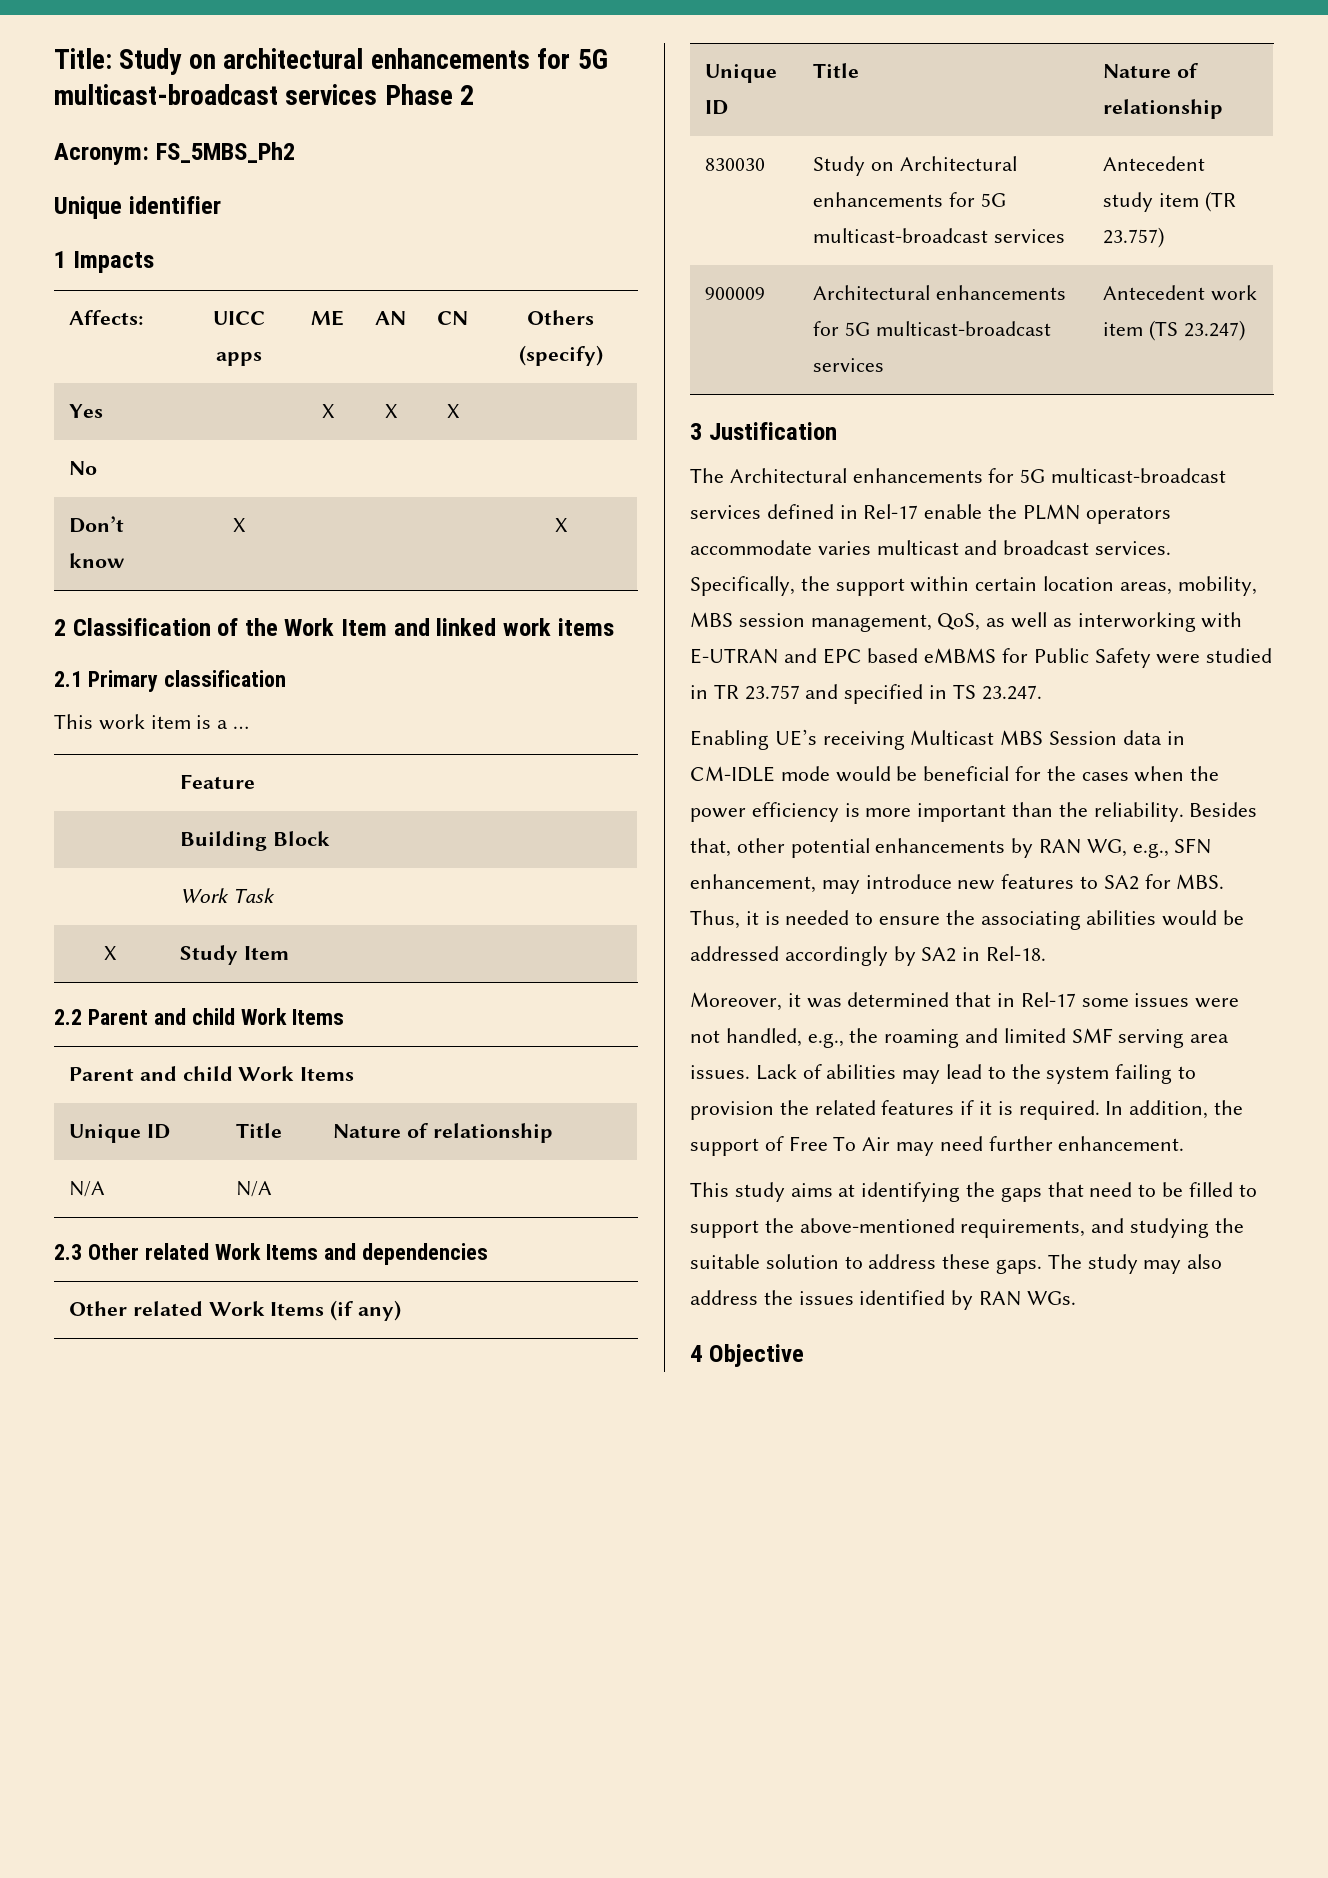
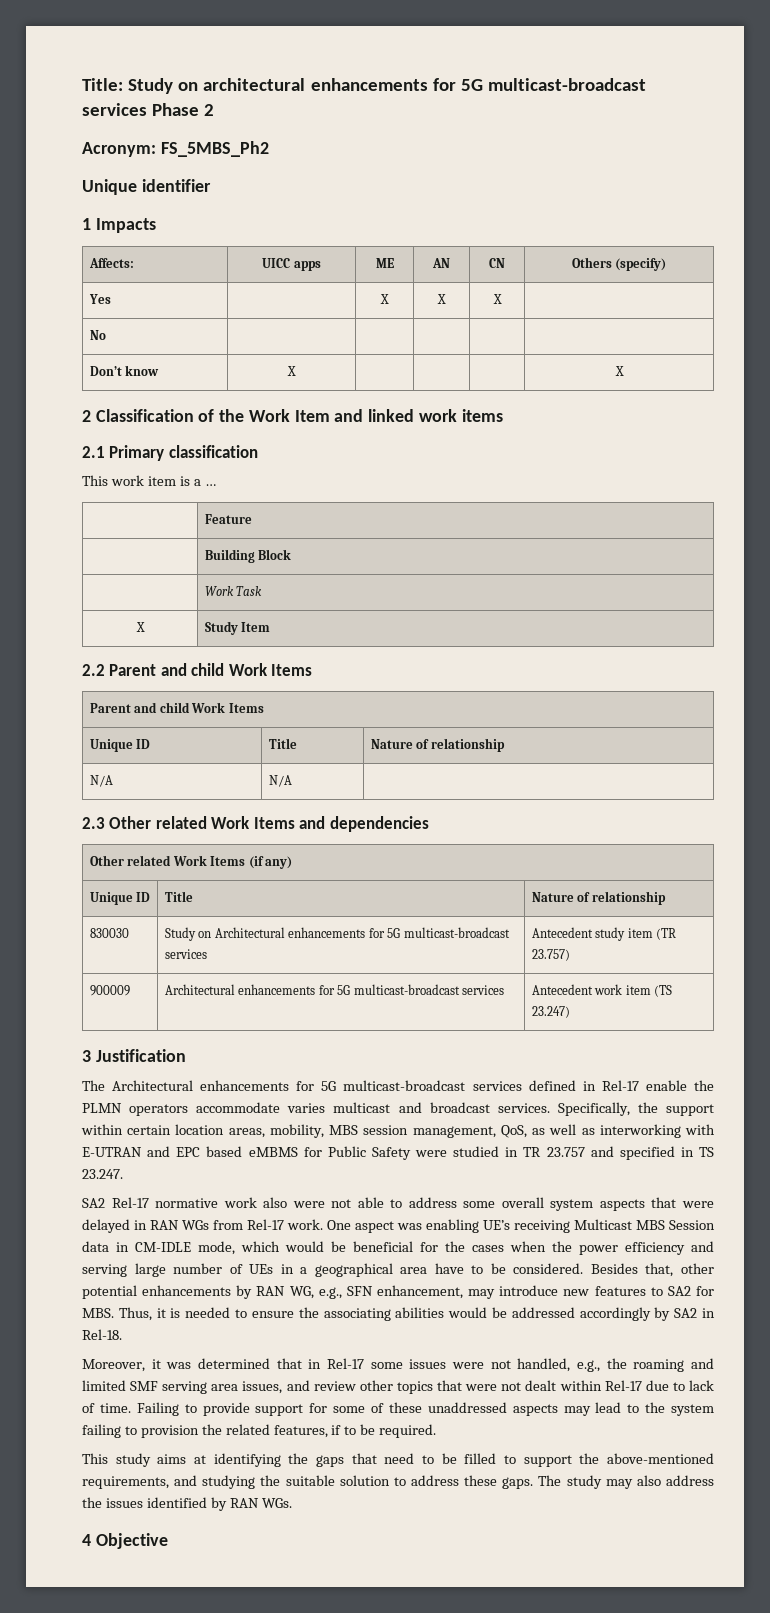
- Enabling UE’s receiving Multicast MBS Session data in CM-IDLE mode would be beneficial for the cases when the power efficiency is more important than the reliability.
+ SA2 Rel-17 normative work also were not able to address some overall system aspects that were delayed in RAN WGs from Rel-17 work. One aspect was enabling UE’s receiving Multicast MBS Session data in CM-IDLE mode, which would be beneficial for the cases when the power efficiency and serving large number of UEs in a geographical area have to be considered.
- Moreover, it was determined that in Rel-17 some issues were not handled, e.g., the roaming and limited SMF serving area issues. Lack of abilities may lead to the system failing to provision the related features if it is required. In addition, the support of Free To Air may need further enhancement.
+ Moreover, it was determined that in Rel-17 some issues were not handled, e.g., the roaming and limited SMF serving area issues, and review other topics that were not dealt within Rel-17 due to lack of time. Failing to provide support for some of these unaddressed aspects may lead to the system failing to provision the related features, if to be required.

